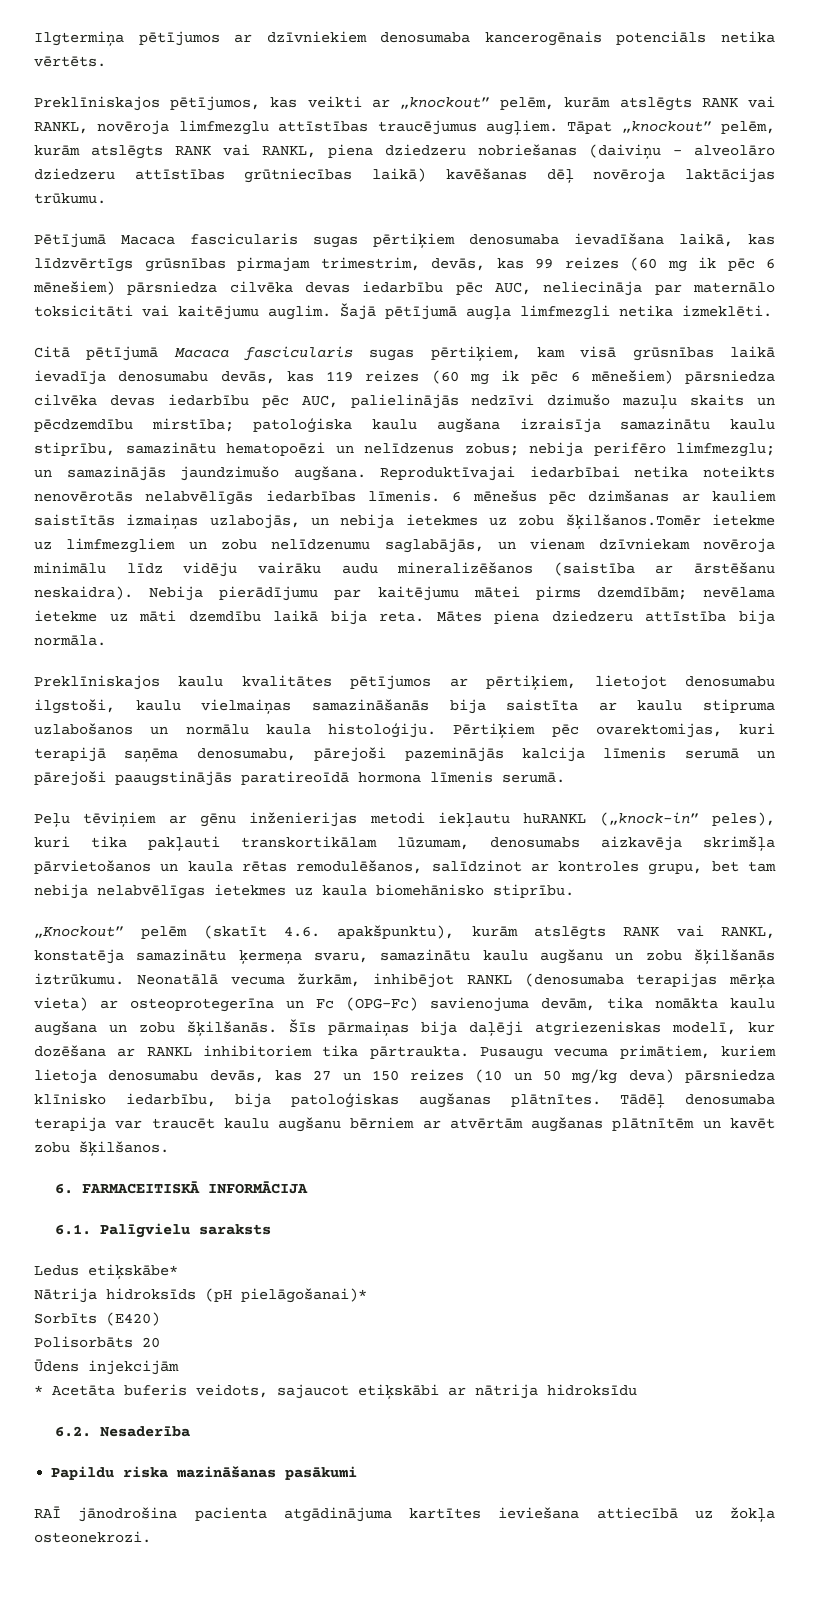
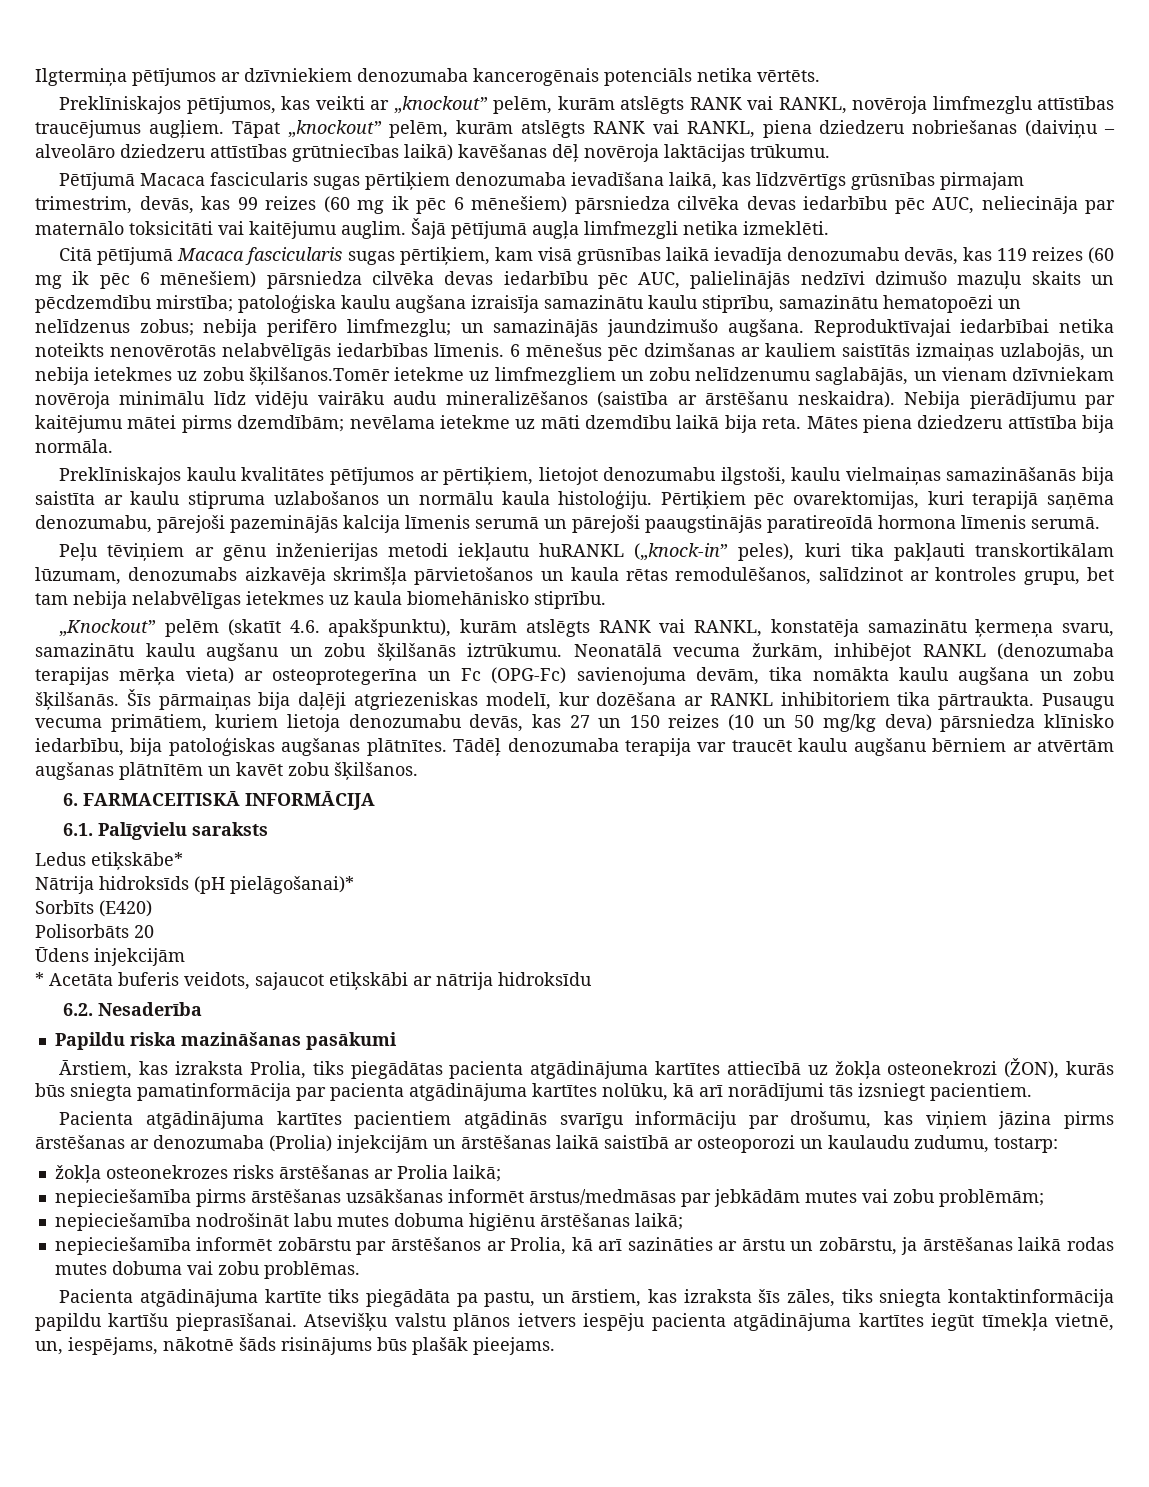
- Ilgtermiņa pētījumos ar dzīvniekiem denosumaba kancerogēnais potenciāls netika vērtēts.
+ Ilgtermiņa pētījumos ar dzīvniekiem denozumaba kancerogēnais potenciāls netika vērtēts.
- Pētījumā Macaca fascicularis sugas pērtiķiem denosumaba ievadīšana laikā, kas līdzvērtīgs grūsnības pirmajam trimestrim, devās, kas 99 reizes (60 mg ik pēc 6 mēnešiem) pārsniedza cilvēka devas iedarbību pēc AUC, neliecināja par maternālo toksicitāti vai kaitējumu auglim.
+ Pētījumā Macaca fascicularis sugas pērtiķiem denozumaba ievadīšana laikā, kas līdzvērtīgs grūsnības pirmajam trimestrim, devās, kas 99 reizes (60 mg ik pēc 6 mēnešiem) pārsniedza cilvēka devas iedarbību pēc AUC, neliecināja par maternālo toksicitāti vai kaitējumu auglim.
- Citā pētījumā Macaca fascicularis sugas pērtiķiem, kam visā grūsnības laikā ievadīja denosumabu devās, kas 119 reizes (60 mg ik pēc 6 mēnešiem) pārsniedza cilvēka devas iedarbību pēc AUC, palielinājās nedzīvi dzimušo mazuļu skaits un pēcdzemdību mirstība; patoloģiska kaulu augšana izraisīja samazinātu kaulu stiprību, samazinātu hematopoēzi un nelīdzenus zobus; nebija perifēro limfmezglu; un samazinājās jaundzimušo augšana.
+ Citā pētījumā Macaca fascicularis sugas pērtiķiem, kam visā grūsnības laikā ievadīja denozumabu devās, kas 119 reizes (60 mg ik pēc 6 mēnešiem) pārsniedza cilvēka devas iedarbību pēc AUC, palielinājās nedzīvi dzimušo mazuļu skaits un pēcdzemdību mirstība; patoloģiska kaulu augšana izraisīja samazinātu kaulu stiprību, samazinātu hematopoēzi un nelīdzenus zobus; nebija perifēro limfmezglu; un samazinājās jaundzimušo augšana.
- Preklīniskajos kaulu kvalitātes pētījumos ar pērtiķiem, lietojot denosumabu ilgstoši, kaulu vielmaiņas samazināšanās bija saistīta ar kaulu stipruma uzlabošanos un normālu kaula histoloģiju.
+ Preklīniskajos kaulu kvalitātes pētījumos ar pērtiķiem, lietojot denozumabu ilgstoši, kaulu vielmaiņas samazināšanās bija saistīta ar kaulu stipruma uzlabošanos un normālu kaula histoloģiju.
- Pērtiķiem pēc ovarektomijas, kuri terapijā saņēma denosumabu, pārejoši pazeminājās kalcija līmenis serumā un pārejoši paaugstinājās paratireoīdā hormona līmenis serumā.
+ Pērtiķiem pēc ovarektomijas, kuri terapijā saņēma denozumabu, pārejoši pazeminājās kalcija līmenis serumā un pārejoši paaugstinājās paratireoīdā hormona līmenis serumā.
- Peļu tēviņiem ar gēnu inženierijas metodi iekļautu huRANKL („knock-in” peles), kuri tika pakļauti transkortikālam lūzumam, denosumabs aizkavēja skrimšļa pārvietošanos un kaula rētas remodulēšanos, salīdzinot ar kontroles grupu, bet tam nebija nelabvēlīgas ietekmes uz kaula biomehānisko stiprību.
+ Peļu tēviņiem ar gēnu inženierijas metodi iekļautu huRANKL („knock-in” peles), kuri tika pakļauti transkortikālam lūzumam, denozumabs aizkavēja skrimšļa pārvietošanos un kaula rētas remodulēšanos, salīdzinot ar kontroles grupu, bet tam nebija nelabvēlīgas ietekmes uz kaula biomehānisko stiprību.
- Neonatālā vecuma žurkām, inhibējot RANKL (denosumaba terapijas mērķa vieta) ar osteoprotegerīna un Fc (OPG-Fc) savienojuma devām, tika nomākta kaulu augšana un zobu šķilšanās.
+ Neonatālā vecuma žurkām, inhibējot RANKL (denozumaba terapijas mērķa vieta) ar osteoprotegerīna un Fc (OPG-Fc) savienojuma devām, tika nomākta kaulu augšana un zobu šķilšanās.
- Pusaugu vecuma primātiem, kuriem lietoja denosumabu devās, kas 27 un 150 reizes (10 un 50 mg/kg deva) pārsniedza klīnisko iedarbību, bija patoloģiskas augšanas plātnītes.
+ Pusaugu vecuma primātiem, kuriem lietoja denozumabu devās, kas 27 un 150 reizes (10 un 50 mg/kg deva) pārsniedza klīnisko iedarbību, bija patoloģiskas augšanas plātnītes.
- Tādēļ denosumaba terapija var traucēt kaulu augšanu bērniem ar atvērtām augšanas plātnītēm un kavēt zobu šķilšanos.
+ Tādēļ denozumaba terapija var traucēt kaulu augšanu bērniem ar atvērtām augšanas plātnītēm un kavēt zobu šķilšanos.
- RAĪ jānodrošina pacienta atgādinājuma kartītes ieviešana attiecībā uz žokļa osteonekrozi.
+ Ārstiem, kas izraksta Prolia, tiks piegādātas pacienta atgādinājuma kartītes attiecībā uz žokļa osteonekrozi (ŽON), kurās būs sniegta pamatinformācija par pacienta atgādinājuma kartītes nolūku, kā arī norādījumi tās izsniegt pacientiem.
+ Pacienta atgādinājuma kartītes pacientiem atgādinās svarīgu informāciju par drošumu, kas viņiem jāzina pirms ārstēšanas ar denozumaba (Prolia) injekcijām un ārstēšanas laikā saistībā ar osteoporozi un kaulaudu zudumu, tostarp:
+ žokļa osteonekrozes risks ārstēšanas ar Prolia laikā;
+ nepieciešamība pirms ārstēšanas uzsākšanas informēt ārstus/medmāsas par jebkādām mutes vai zobu problēmām;
+ nepieciešamība nodrošināt labu mutes dobuma higiēnu ārstēšanas laikā;
+ nepieciešamība informēt zobārstu par ārstēšanos ar Prolia, kā arī sazināties ar ārstu un zobārstu, ja ārstēšanas laikā rodas mutes dobuma vai zobu problēmas.
+ Pacienta atgādinājuma kartīte tiks piegādāta pa pastu, un ārstiem, kas izraksta šīs zāles, tiks sniegta kontaktinformācija papildu kartīšu pieprasīšanai. Atsevišķu valstu plānos ietvers iespēju pacienta atgādinājuma kartītes iegūt tīmekļa vietnē, un, iespējams, nākotnē šāds risinājums būs plašāk pieejams.

